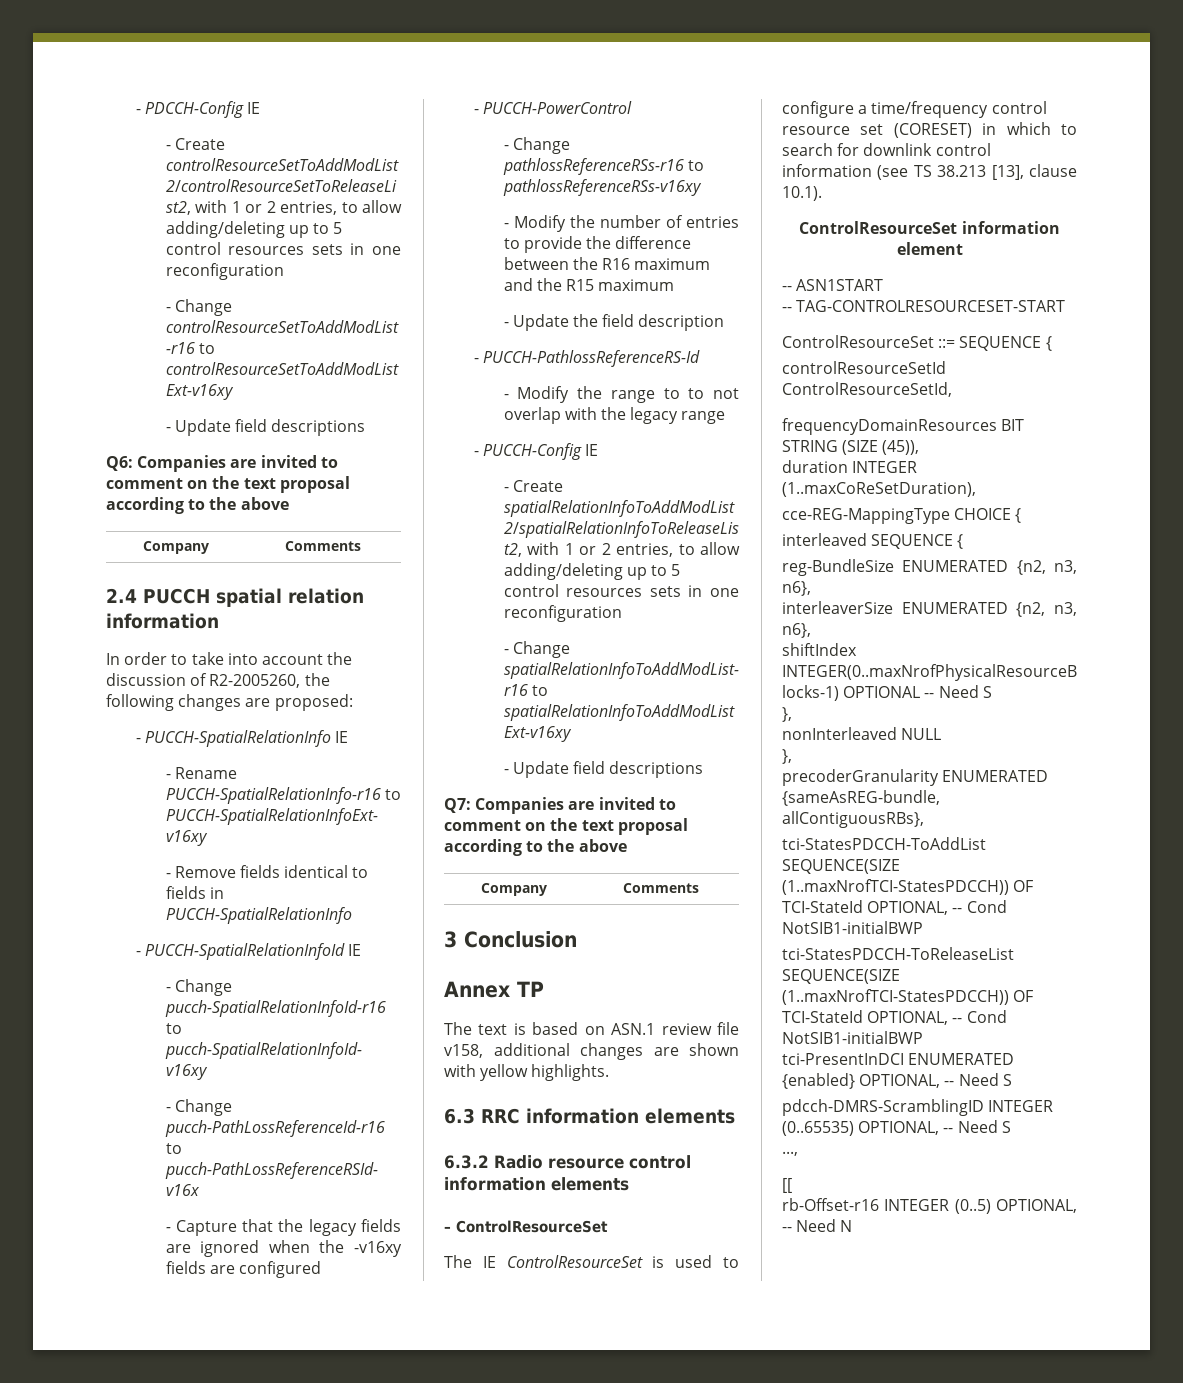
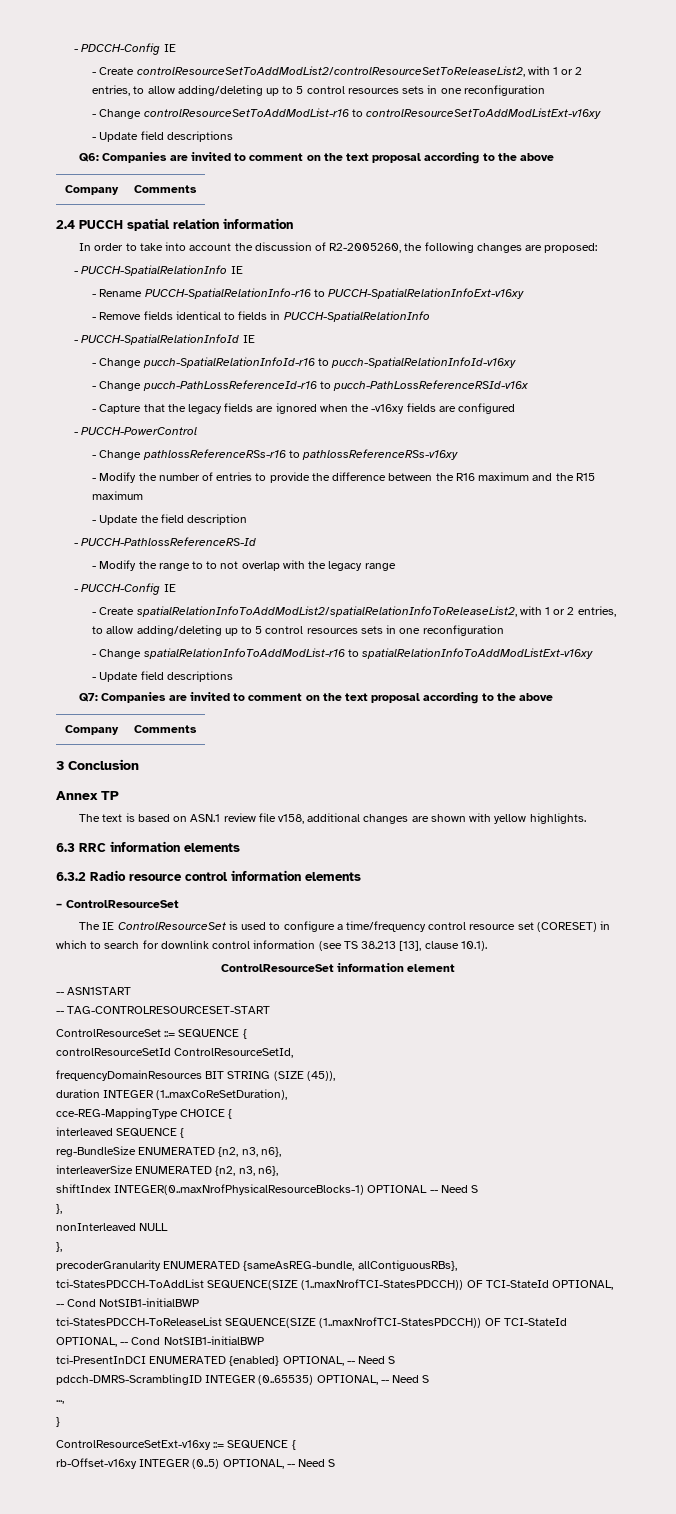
- [[
- rb-Offset-r16 INTEGER (0..5) OPTIONAL, -- Need N
+ }
+ ControlResourceSetExt-v16xy ::= SEQUENCE {
+ rb-Offset-v16xy INTEGER (0..5) OPTIONAL, -- Need S

